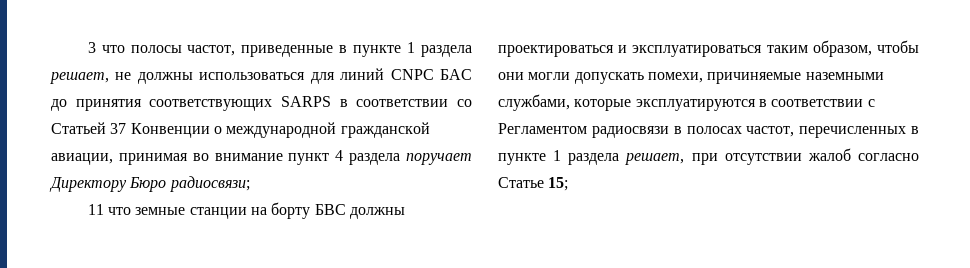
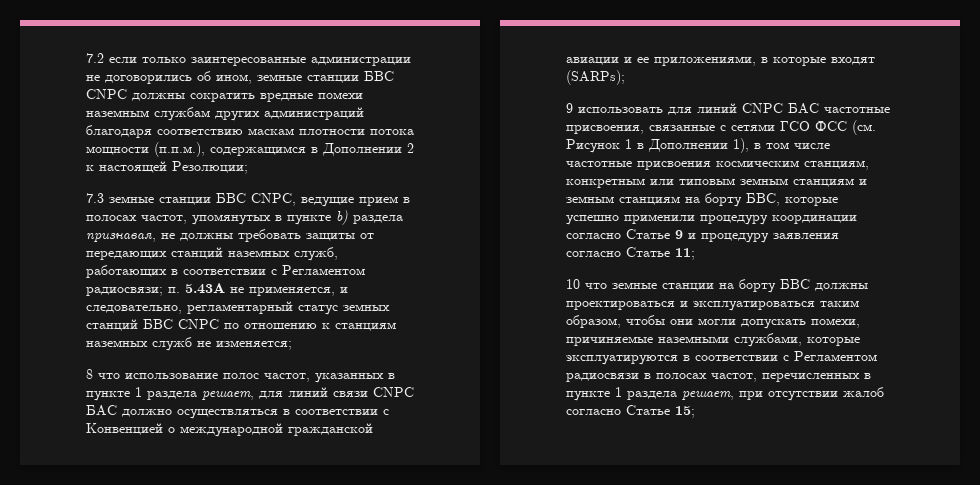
- 3 что полосы частот, приведенные в пункте 1 раздела решает, не должны использоваться для линий CNPC БАС до принятия соответствующих SARPS в соответствии со Статьей 37 Конвенции о международной гражданской авиации, принимая во внимание пункт 4 раздела поручает Директору Бюро радиосвязи;
- 11 что земные станции на борту БВС должны проектироваться и эксплуатироваться таким образом, чтобы они могли допускать помехи, причиняемые наземными службами, которые эксплуатируются в соответствии с Регламентом радиосвязи в полосах частот, перечисленных в пункте 1 раздела решает, при отсутствии жалоб согласно Статье 15;
+ 7.2 если только заинтересованные администрации не договорились об ином, земные станции БВС CNPC должны сократить вредные помехи наземным службам других администраций благодаря соответствию маскам плотности потока мощности (п.п.м.), содержащимся в Дополнении 2 к настоящей Резолюции;
+ 7.3 земные станции БВС CNPC, ведущие прием в полосах частот, упомянутых в пункте b) раздела признавая, не должны требовать защиты от передающих станций наземных служб, работающих в соответствии с Регламентом радиосвязи; п. 5.43А не применяется, и следовательно, регламентарный статус земных станций БВС CNPC по отношению к станциям наземных служб не изменяется;
+ 8 что использование полос частот, указанных в пункте 1 раздела решает, для линий связи CNPC БАС должно осуществляться в соответствии с Конвенцией о международной гражданской авиации и ее приложениями, в которые входят (SARPs);
+ 9 использовать для линий CNPC БАС частотные присвоения, связанные с сетями ГСО ФСС (см. Рисунок 1 в Дополнении 1), в том числе частотные присвоения космическим станциям, конкретным или типовым земным станциям и земным станциям на борту БВС, которые успешно применили процедуру координации согласно Статье 9 и процедуру заявления согласно Статье 11;
+ 10 что земные станции на борту БВС должны проектироваться и эксплуатироваться таким образом, чтобы они могли допускать помехи, причиняемые наземными службами, которые эксплуатируются в соответствии с Регламентом радиосвязи в полосах частот, перечисленных в пункте 1 раздела решает, при отсутствии жалоб согласно Статье 15;

